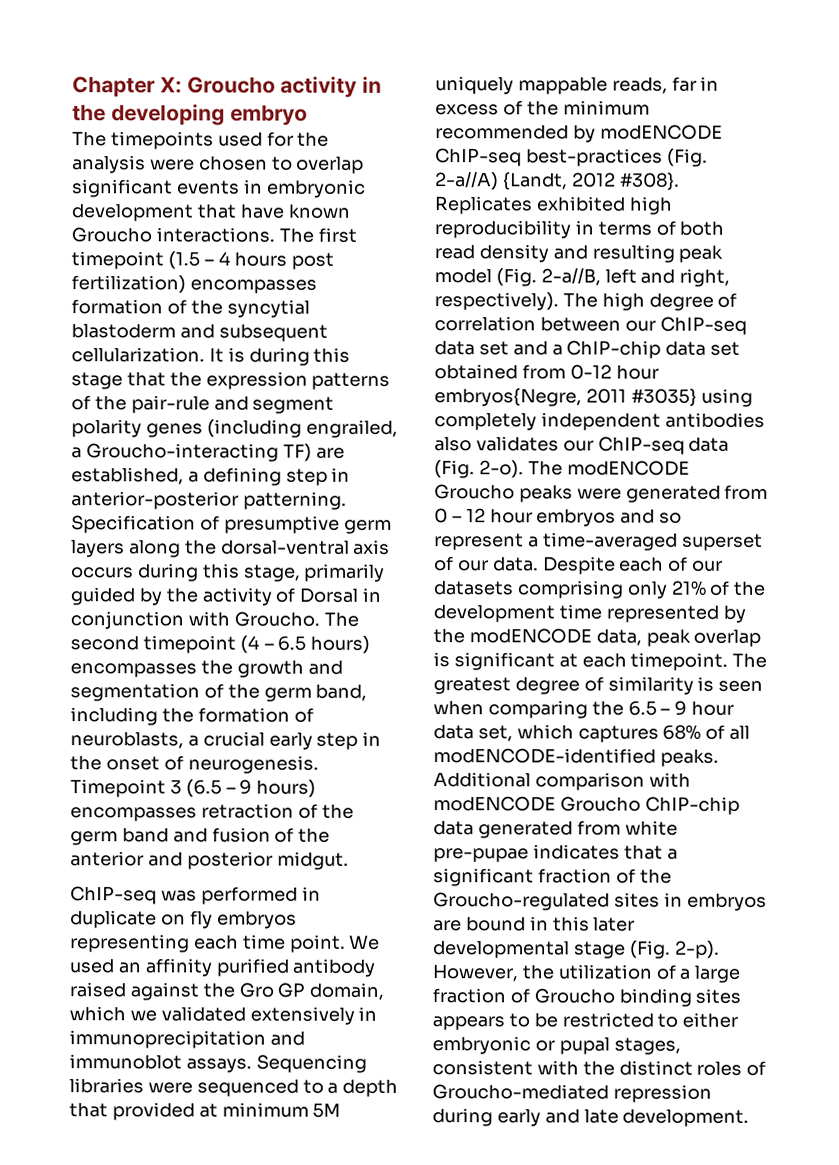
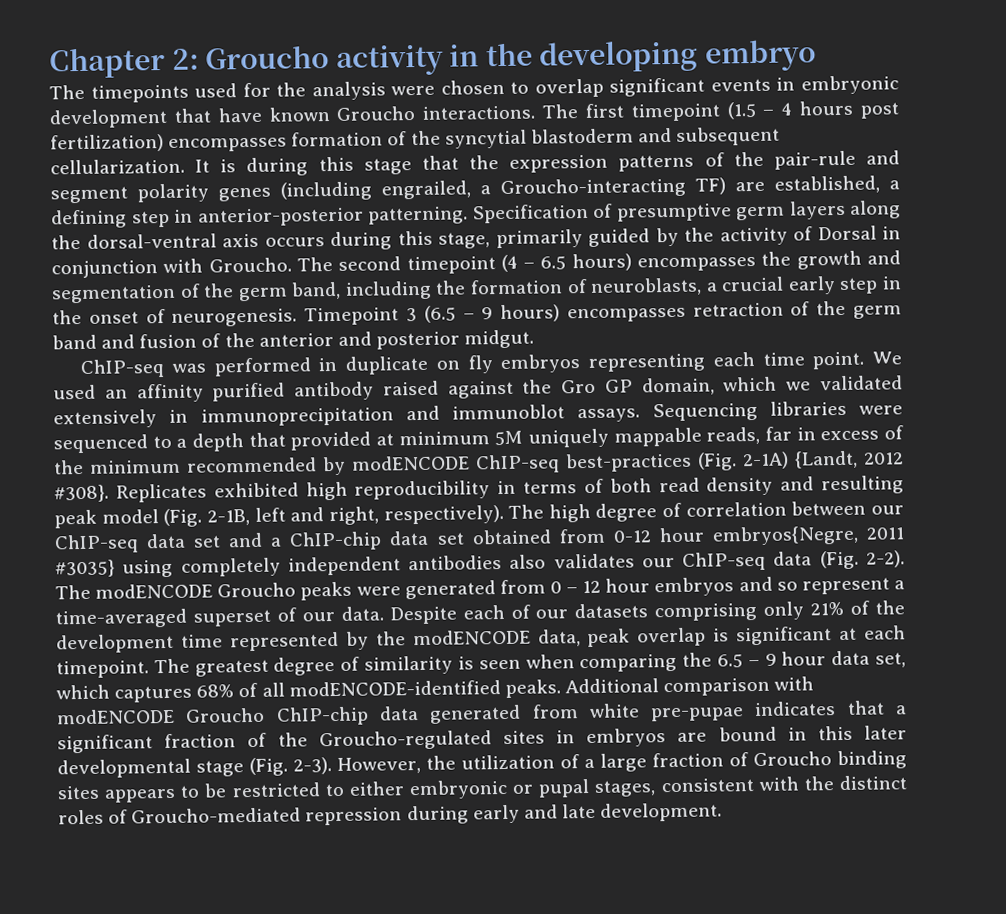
- Chapter X: Groucho activity in the developing embryo
+ Chapter 2: Groucho activity in the developing embryo
- Sequencing libraries were sequenced to a depth that provided at minimum 5M uniquely mappable reads, far in excess of the minimum recommended by modENCODE ChIP-seq best-practices (Fig. 2-a//A) {Landt, 2012 #308}.
+ Sequencing libraries were sequenced to a depth that provided at minimum 5M uniquely mappable reads, far in excess of the minimum recommended by modENCODE ChIP-seq best-practices (Fig. 2-1A) {Landt, 2012 #308}.
- Replicates exhibited high reproducibility in terms of both read density and resulting peak model (Fig. 2-a//B, left and right, respectively).
+ Replicates exhibited high reproducibility in terms of both read density and resulting peak model (Fig. 2-1B, left and right, respectively).
- The high degree of correlation between our ChIP-seq data set and a ChIP-chip data set obtained from 0-12 hour embryos{Negre, 2011 #3035} using completely independent antibodies also validates our ChIP-seq data (Fig. 2-o).
+ The high degree of correlation between our ChIP-seq data set and a ChIP-chip data set obtained from 0-12 hour embryos{Negre, 2011 #3035} using completely independent antibodies also validates our ChIP-seq data (Fig. 2-2).
- Additional comparison with modENCODE Groucho ChIP-chip data generated from white pre-pupae indicates that a significant fraction of the Groucho-regulated sites in embryos are bound in this later developmental stage (Fig. 2-p).
+ Additional comparison with modENCODE Groucho ChIP-chip data generated from white pre-pupae indicates that a significant fraction of the Groucho-regulated sites in embryos are bound in this later developmental stage (Fig. 2-3).

